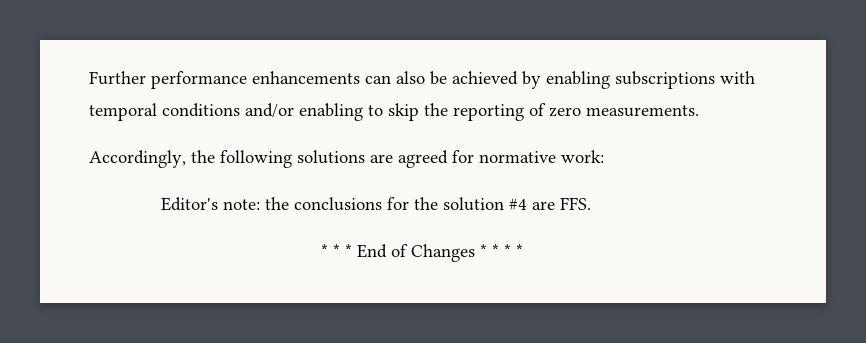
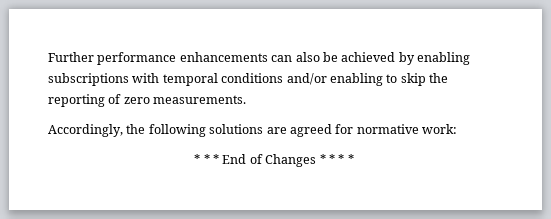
- Editor's note: the conclusions for the solution #4 are FFS.

